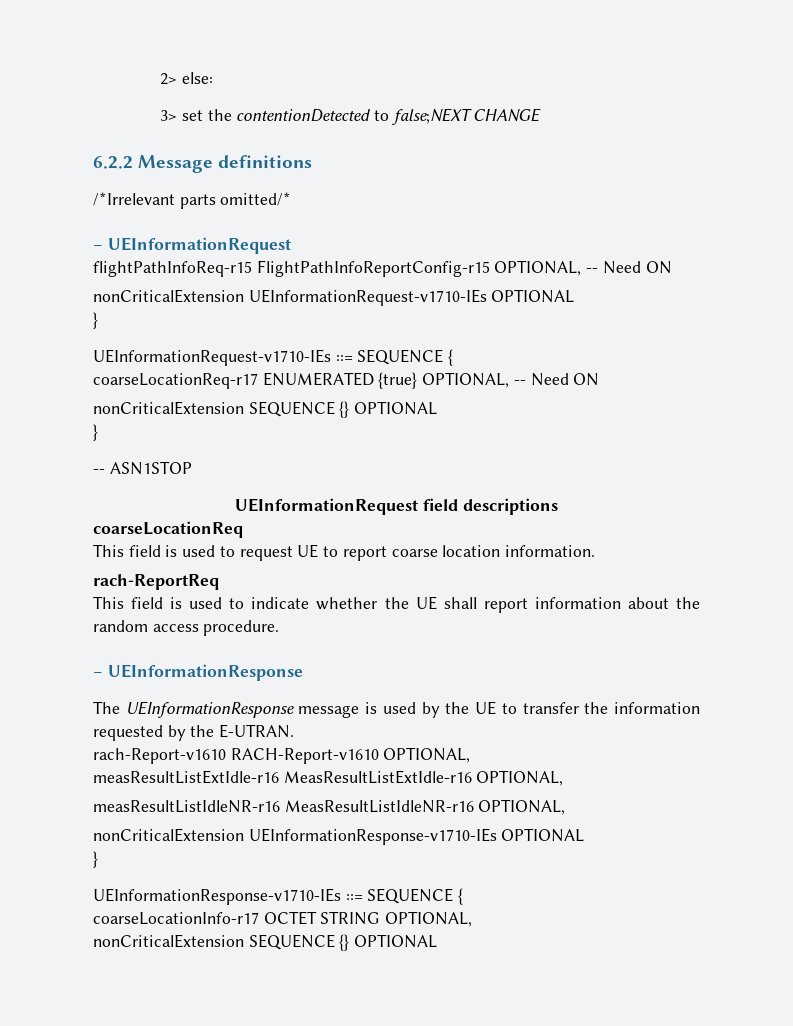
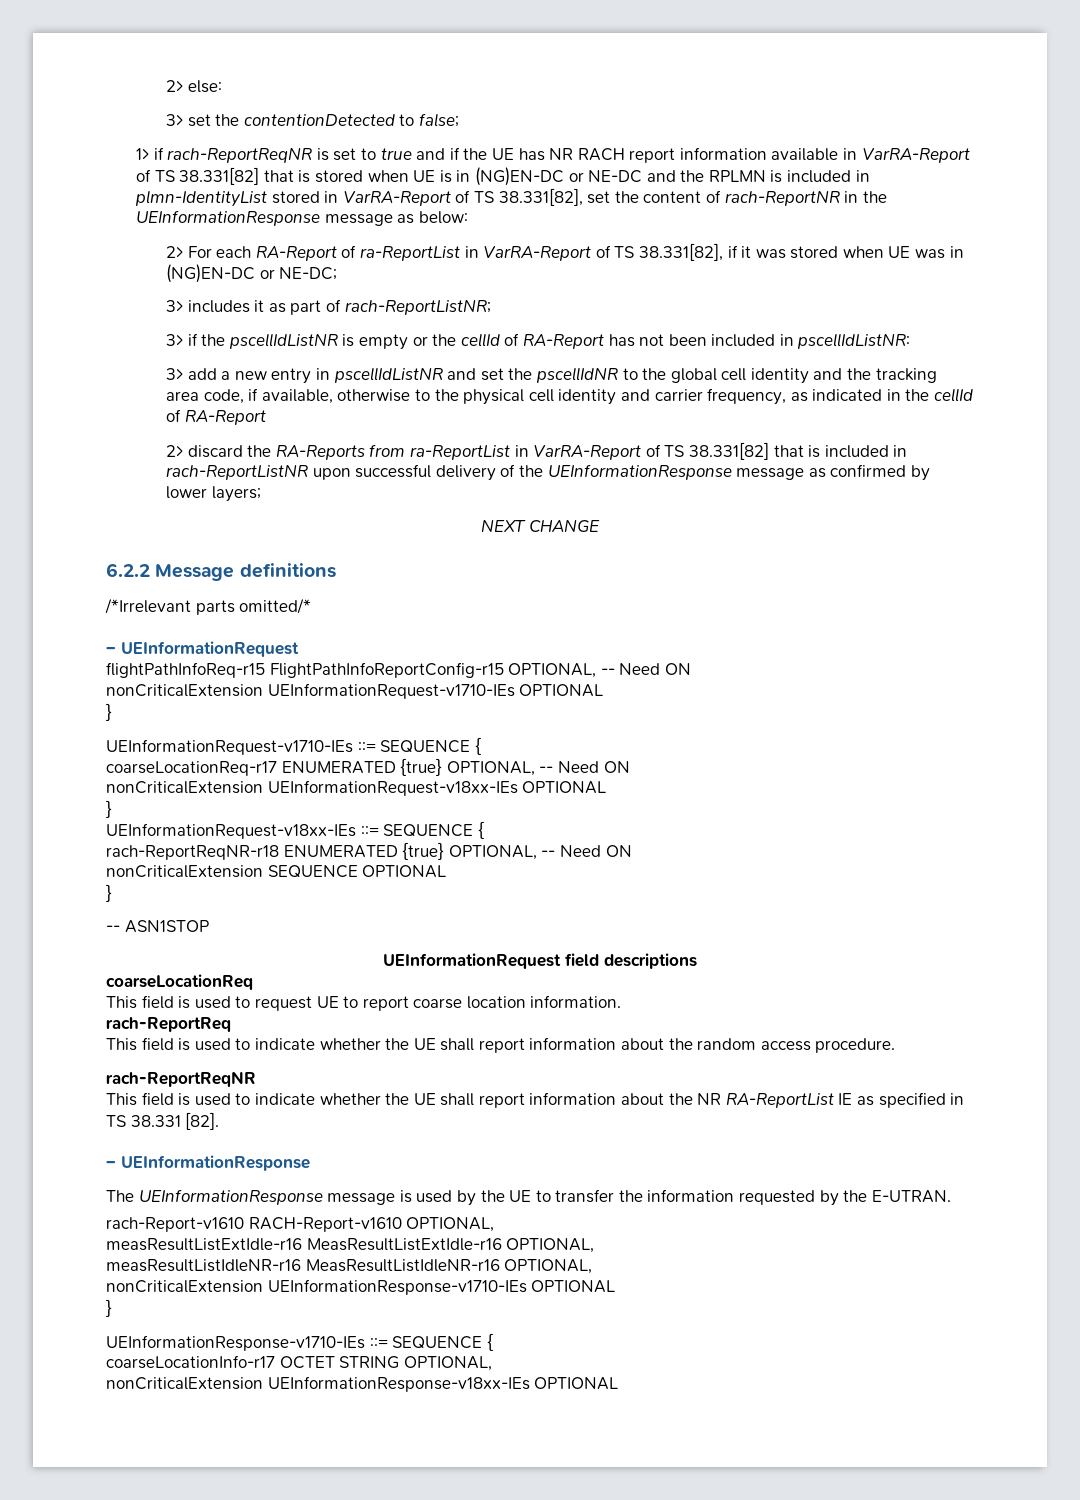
- 3> set the contentionDetected to false;NEXT CHANGE
+ 3> set the contentionDetected to false;
+ 1> if rach-ReportReqNR is set to true and if the UE has NR RACH report information available in VarRA-Report of TS 38.331[82] that is stored when UE is in (NG)EN-DC or NE-DC and the RPLMN is included in plmn-IdentityList stored in VarRA-Report of TS 38.331[82], set the content of rach-ReportNR in the UEInformationResponse message as below:
+ 2> For each RA-Report of ra-ReportList in VarRA-Report of TS 38.331[82], if it was stored when UE was in (NG)EN-DC or NE-DC;
+ 3> includes it as part of rach-ReportListNR;
+ 3> if the pscellIdListNR is empty or the cellId of RA-Report has not been included in pscellIdListNR:
+ 3> add a new entry in pscellIdListNR and set the pscellIdNR to the global cell identity and the tracking area code, if available, otherwise to the physical cell identity and carrier frequency, as indicated in the cellId of RA-Report
+ 2> discard the RA-Reports from ra-ReportList in VarRA-Report of TS 38.331[82] that is included in rach-ReportListNR upon successful delivery of the UEInformationResponse message as confirmed by lower layers;
+ NEXT CHANGE
  coarseLocationReq-r17 ENUMERATED {true} OPTIONAL, -- Need ON
- nonCriticalExtension SEQUENCE {} OPTIONAL
+ nonCriticalExtension UEInformationRequest-v18xx-IEs OPTIONAL
+ }
+ UEInformationRequest-v18xx-IEs ::= SEQUENCE {
+ rach-ReportReqNR-r18 ENUMERATED {true} OPTIONAL, -- Need ON
+ nonCriticalExtension SEQUENCE OPTIONAL
  This field is used to indicate whether the UE shall report information about the random access procedure.
+ rach-ReportReqNR
+ This field is used to indicate whether the UE shall report information about the NR RA-ReportList IE as specified in TS 38.331 [82].
  coarseLocationInfo-r17 OCTET STRING OPTIONAL,
- nonCriticalExtension SEQUENCE {} OPTIONAL
+ nonCriticalExtension UEInformationResponse-v18xx-IEs OPTIONAL

